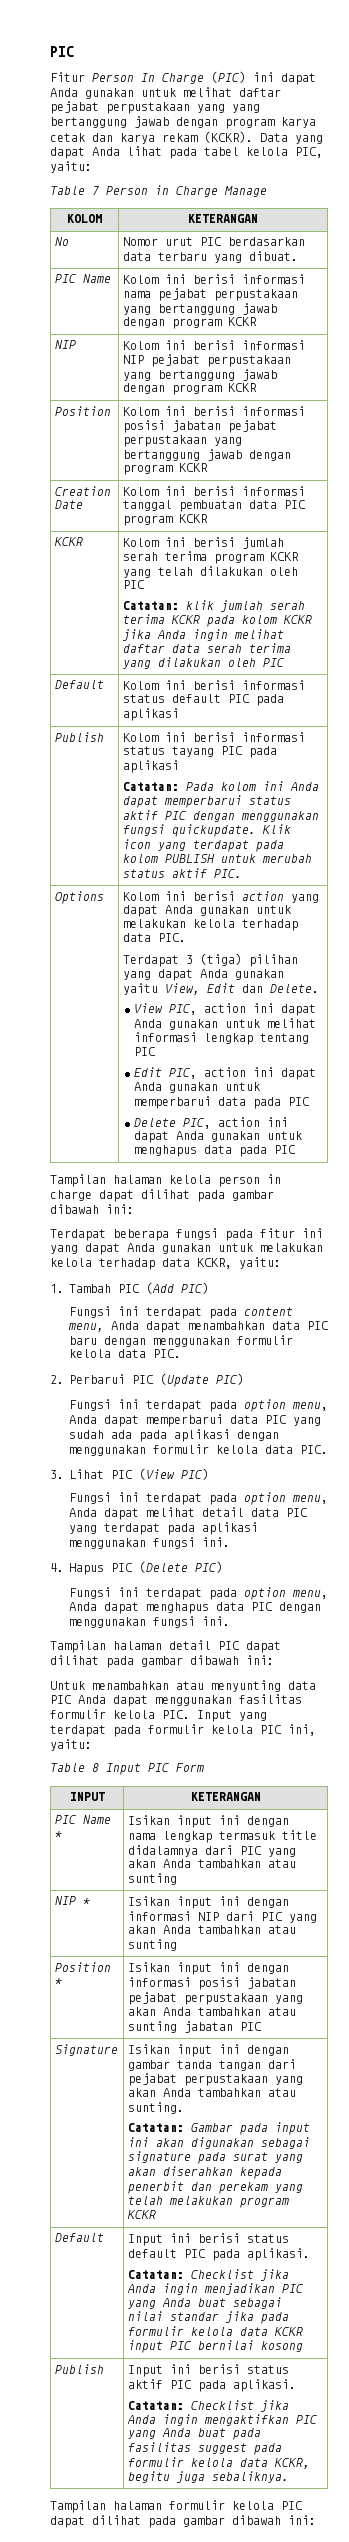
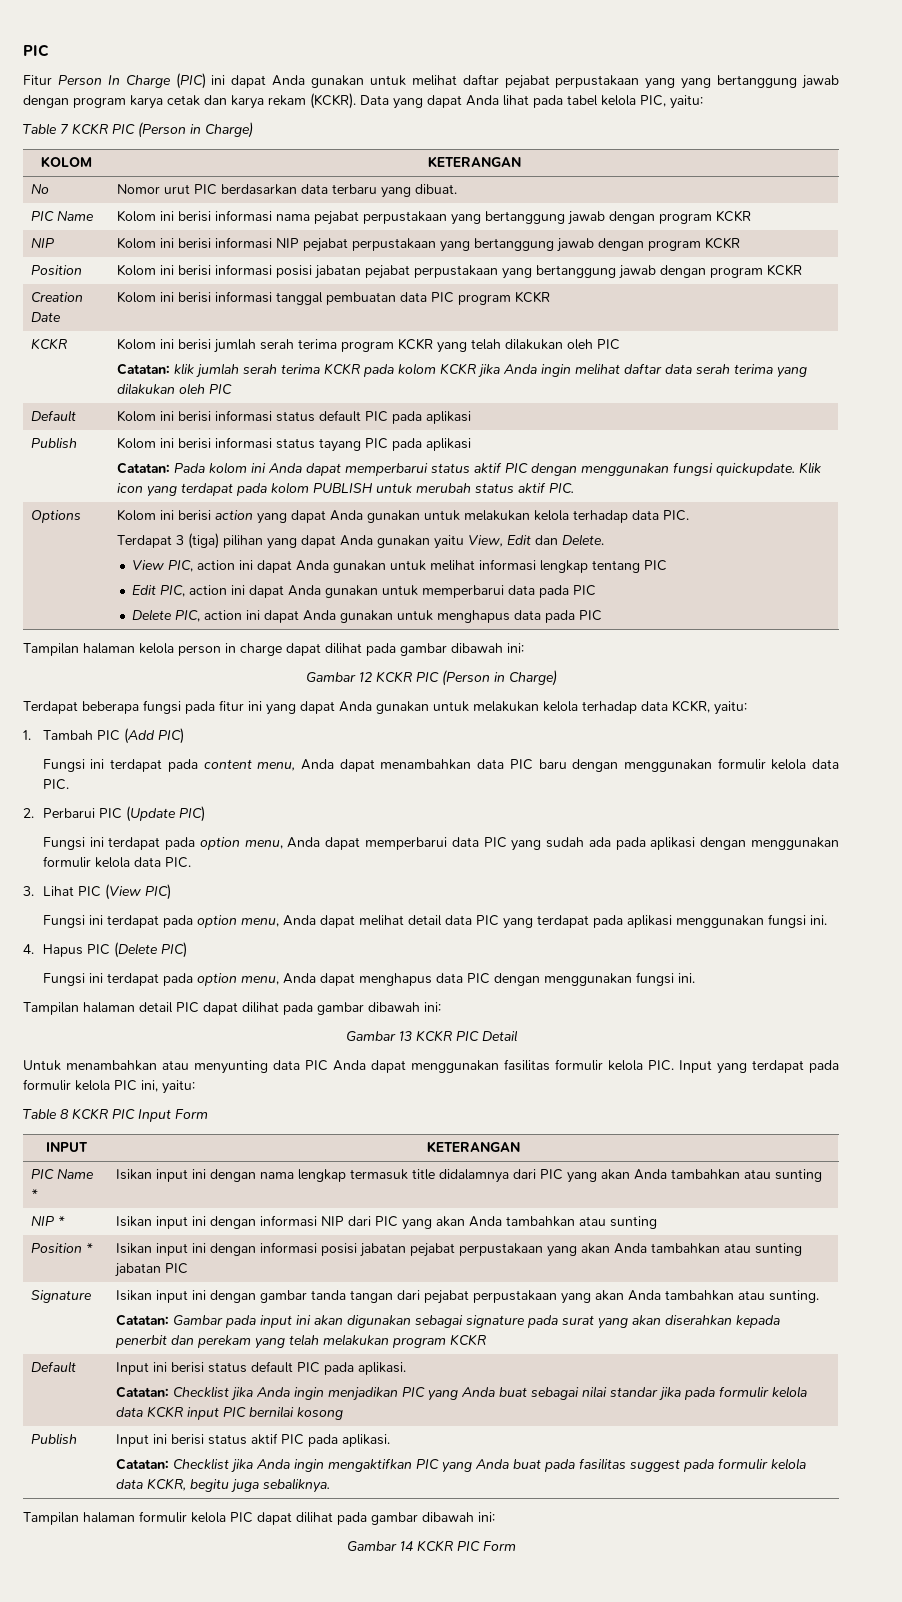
- Table 7 Person in Charge Manage
+ Table 7 KCKR PIC (Person in Charge)
+ Gambar 12 KCKR PIC (Person in Charge)
+ Gambar 13 KCKR PIC Detail
- Table 8 Input PIC Form
+ Table 8 KCKR PIC Input Form
+ Gambar 14 KCKR PIC Form

